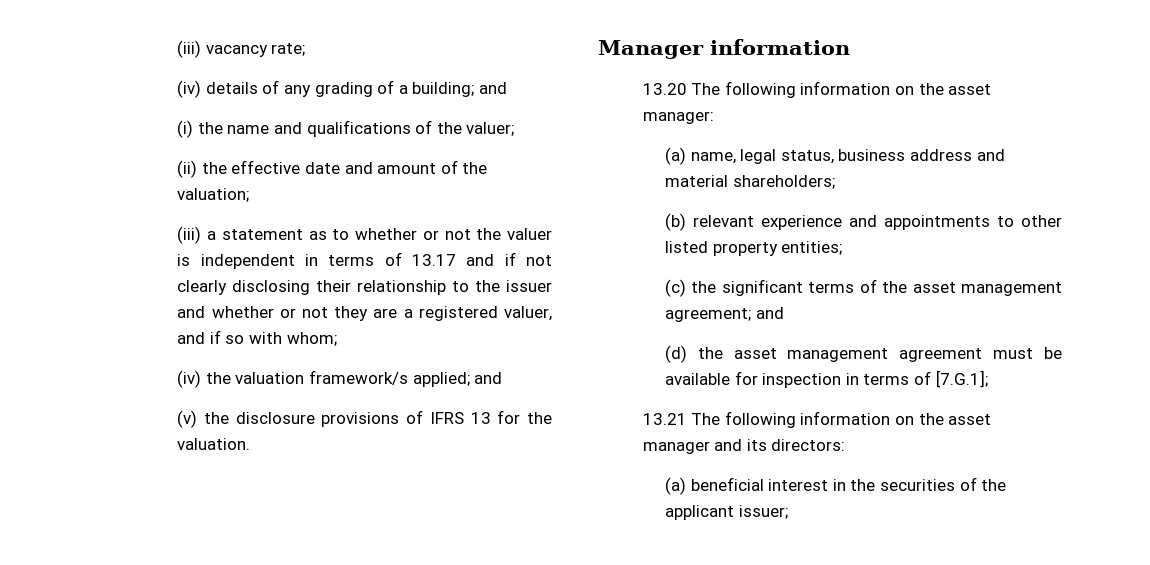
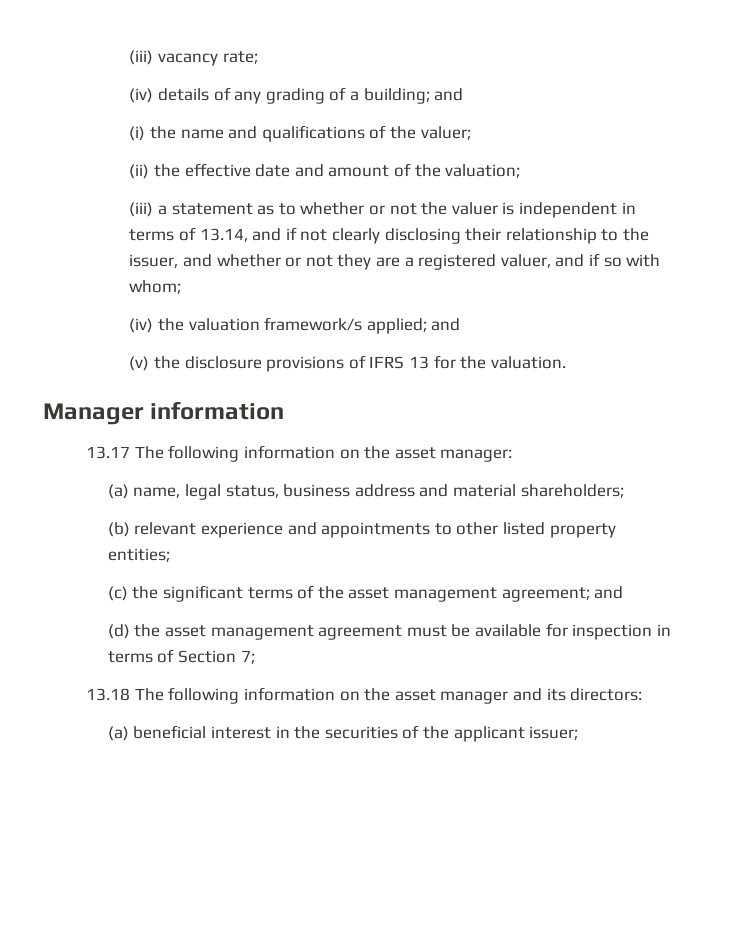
- (iii) a statement as to whether or not the valuer is independent in terms of 13.17 and if not clearly disclosing their relationship to the issuer and whether or not they are a registered valuer, and if so with whom;
+ (iii) a statement as to whether or not the valuer is independent in terms of 13.14, and if not clearly disclosing their relationship to the issuer, and whether or not they are a registered valuer, and if so with whom;
- 13.20 The following information on the asset manager:
+ 13.17 The following information on the asset manager:
- (d) the asset management agreement must be available for inspection in terms of [7.G.1];
- 13.21 The following information on the asset manager and its directors:
+ (d) the asset management agreement must be available for inspection in terms of Section 7;
+ 13.18 The following information on the asset manager and its directors:

